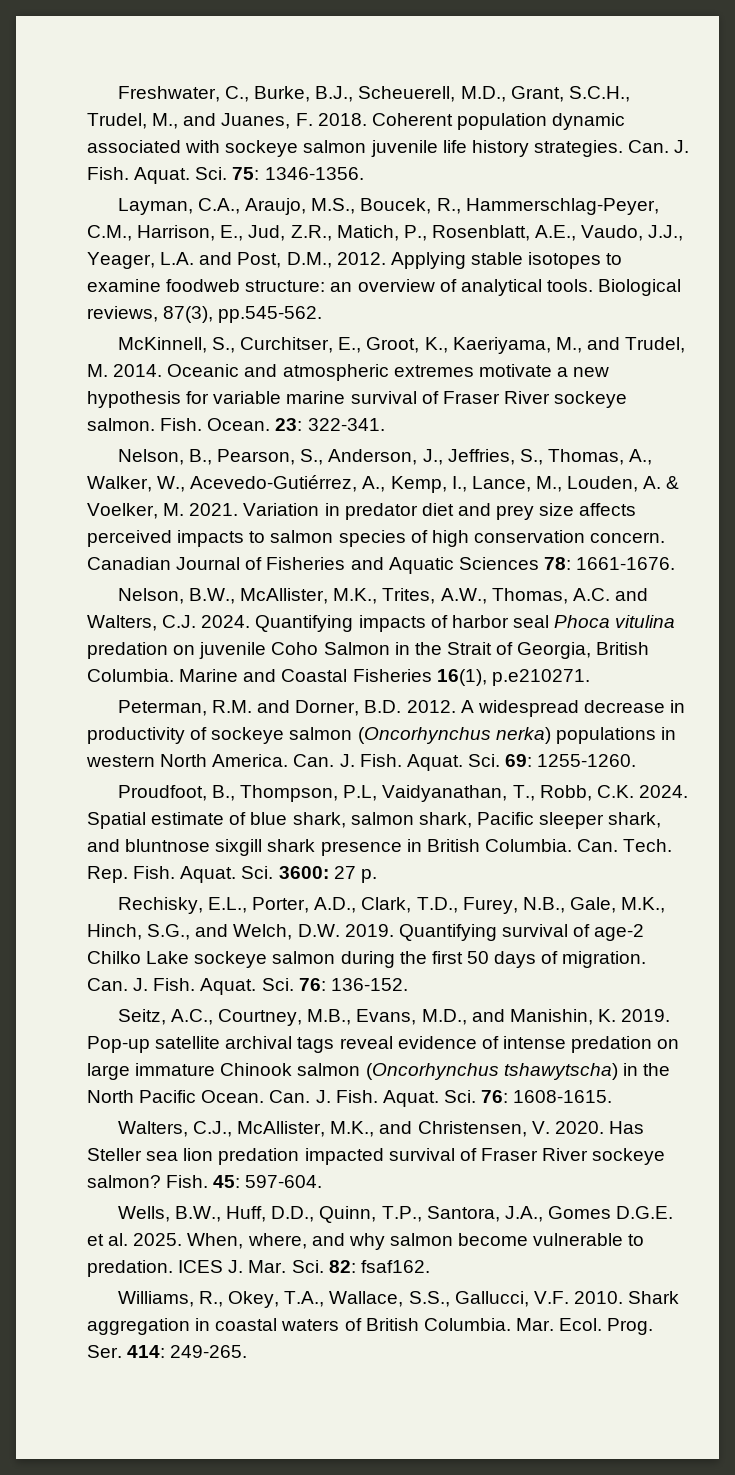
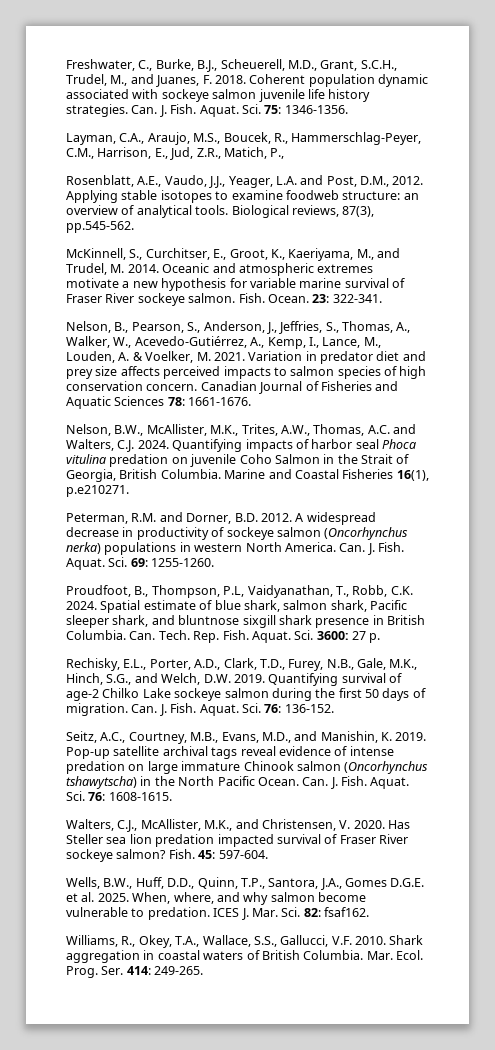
- Layman, C.A., Araujo, M.S., Boucek, R., Hammerschlag‐Peyer, C.M., Harrison, E., Jud, Z.R., Matich, P., Rosenblatt, A.E., Vaudo, J.J., Yeager, L.A. and Post, D.M., 2012.
+ Layman, C.A., Araujo, M.S., Boucek, R., Hammerschlag‐Peyer, C.M., Harrison, E., Jud, Z.R., Matich, P.,
+ Rosenblatt, A.E., Vaudo, J.J., Yeager, L.A. and Post, D.M., 2012.

